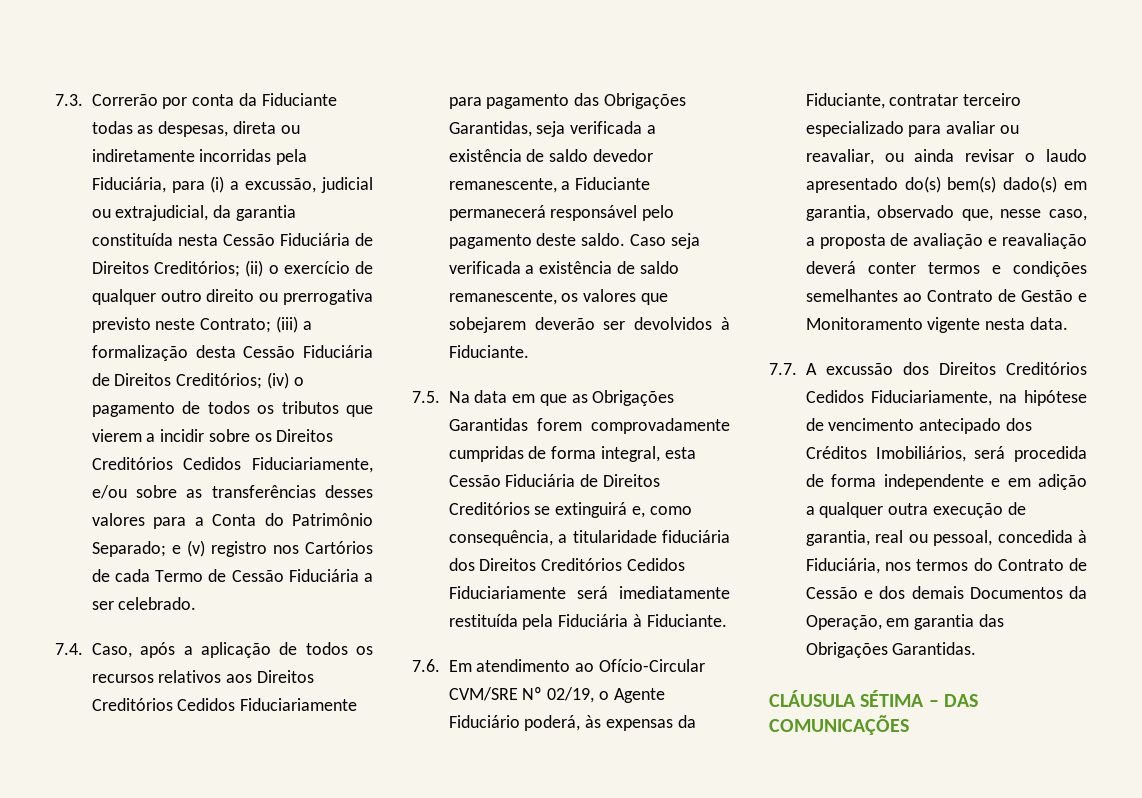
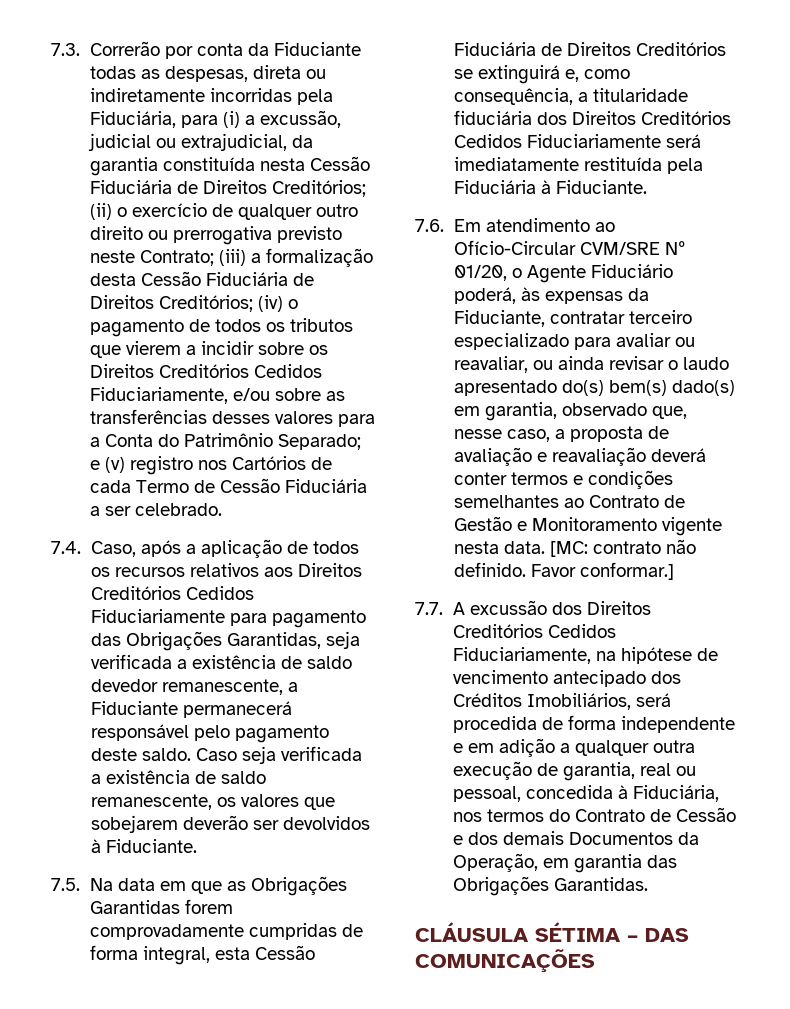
- 7.6. Em atendimento ao Ofício-Circular CVM/SRE Nº 02/19, o Agente Fiduciário poderá, às expensas da Fiduciante, contratar terceiro especializado para avaliar ou reavaliar, ou ainda revisar o laudo apresentado do(s) bem(s) dado(s) em garantia, observado que, nesse caso, a proposta de avaliação e reavaliação deverá conter termos e condições semelhantes ao Contrato de Gestão e Monitoramento vigente nesta data.
+ 7.6. Em atendimento ao Ofício-Circular CVM/SRE Nº 01/20, o Agente Fiduciário poderá, às expensas da Fiduciante, contratar terceiro especializado para avaliar ou reavaliar, ou ainda revisar o laudo apresentado do(s) bem(s) dado(s) em garantia, observado que, nesse caso, a proposta de avaliação e reavaliação deverá conter termos e condições semelhantes ao Contrato de Gestão e Monitoramento vigente nesta data. [MC: contrato não definido. Favor conformar.]

